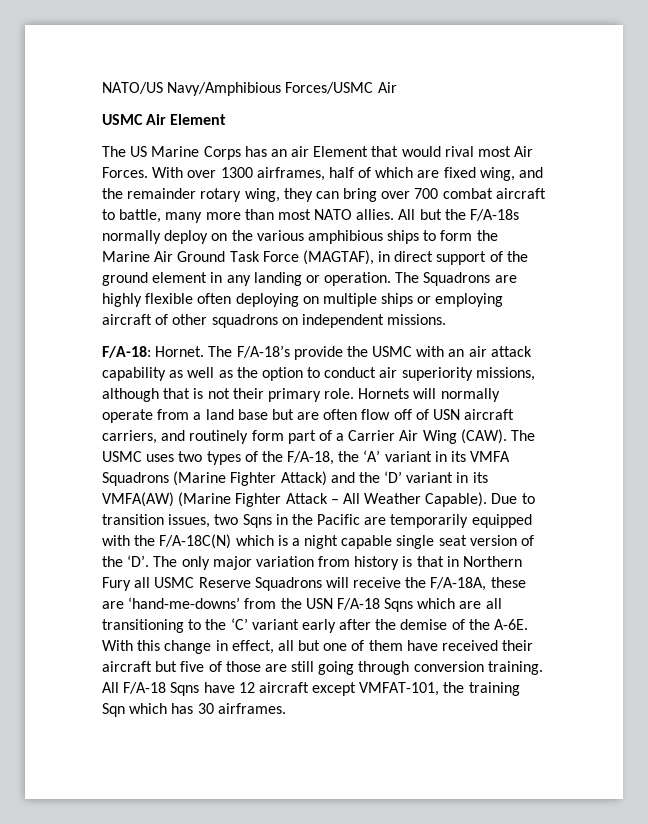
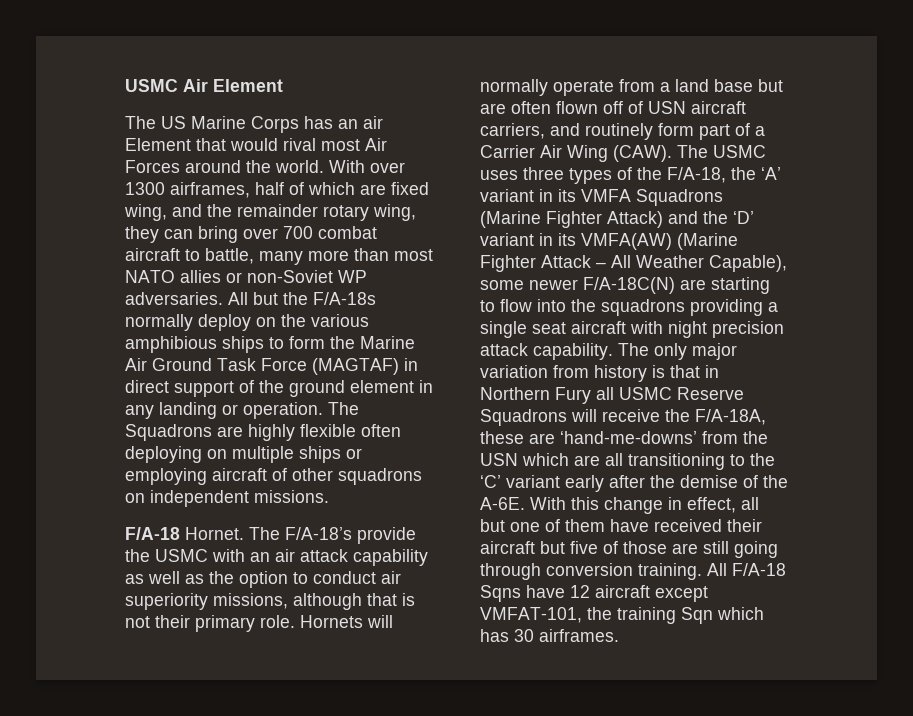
- NATO/US Navy/Amphibious Forces/USMC Air
- The US Marine Corps has an air Element that would rival most Air Forces.
+ The US Marine Corps has an air Element that would rival most Air Forces around the world.
- With over 1300 airframes, half of which are fixed wing, and the remainder rotary wing, they can bring over 700 combat aircraft to battle, many more than most NATO allies.
+ With over 1300 airframes, half of which are fixed wing, and the remainder rotary wing, they can bring over 700 combat aircraft to battle, many more than most NATO allies or non-Soviet WP adversaries.
- All but the F/A-18s normally deploy on the various amphibious ships to form the Marine Air Ground Task Force (MAGTAF), in direct support of the ground element in any landing or operation.
+ All but the F/A-18s normally deploy on the various amphibious ships to form the Marine Air Ground Task Force (MAGTAF) in direct support of the ground element in any landing or operation.
- F/A-18: Hornet.
+ F/A-18 Hornet.
- Hornets will normally operate from a land base but are often flow off of USN aircraft carriers, and routinely form part of a Carrier Air Wing (CAW).
+ Hornets will normally operate from a land base but are often flown off of USN aircraft carriers, and routinely form part of a Carrier Air Wing (CAW).
- The USMC uses two types of the F/A-18, the ‘A’ variant in its VMFA Squadrons (Marine Fighter Attack) and the ‘D’ variant in its VMFA(AW) (Marine Fighter Attack – All Weather Capable). Due to transition issues, two Sqns in the Pacific are temporarily equipped with the F/A-18C(N) which is a night capable single seat version of the ‘D’. The only major variation from history is that in Northern Fury all USMC Reserve Squadrons will receive the F/A-18A, these are ‘hand-me-downs’ from the USN F/A-18 Sqns which are all transitioning to the ‘C’ variant early after the demise of the A-6E.
+ The USMC uses three types of the F/A-18, the ‘A’ variant in its VMFA Squadrons (Marine Fighter Attack) and the ‘D’ variant in its VMFA(AW) (Marine Fighter Attack – All Weather Capable), some newer F/A-18C(N) are starting to flow into the squadrons providing a single seat aircraft with night precision attack capability. The only major variation from history is that in Northern Fury all USMC Reserve Squadrons will receive the F/A-18A, these are ‘hand-me-downs’ from the USN which are all transitioning to the ‘C’ variant early after the demise of the A-6E.

